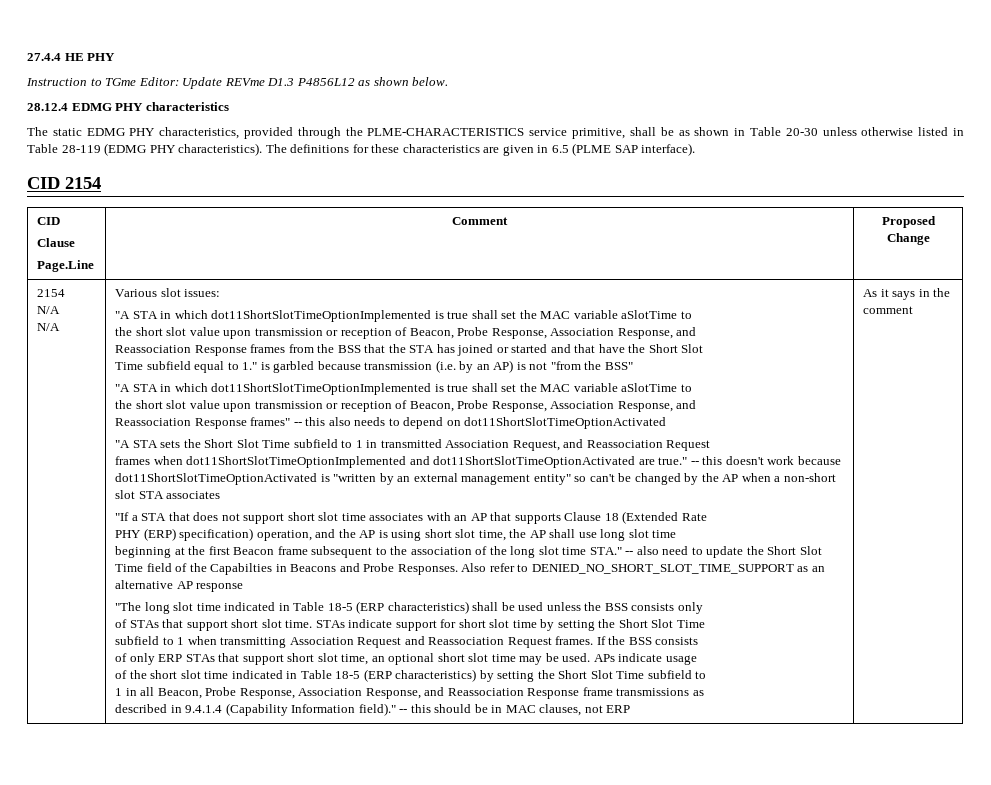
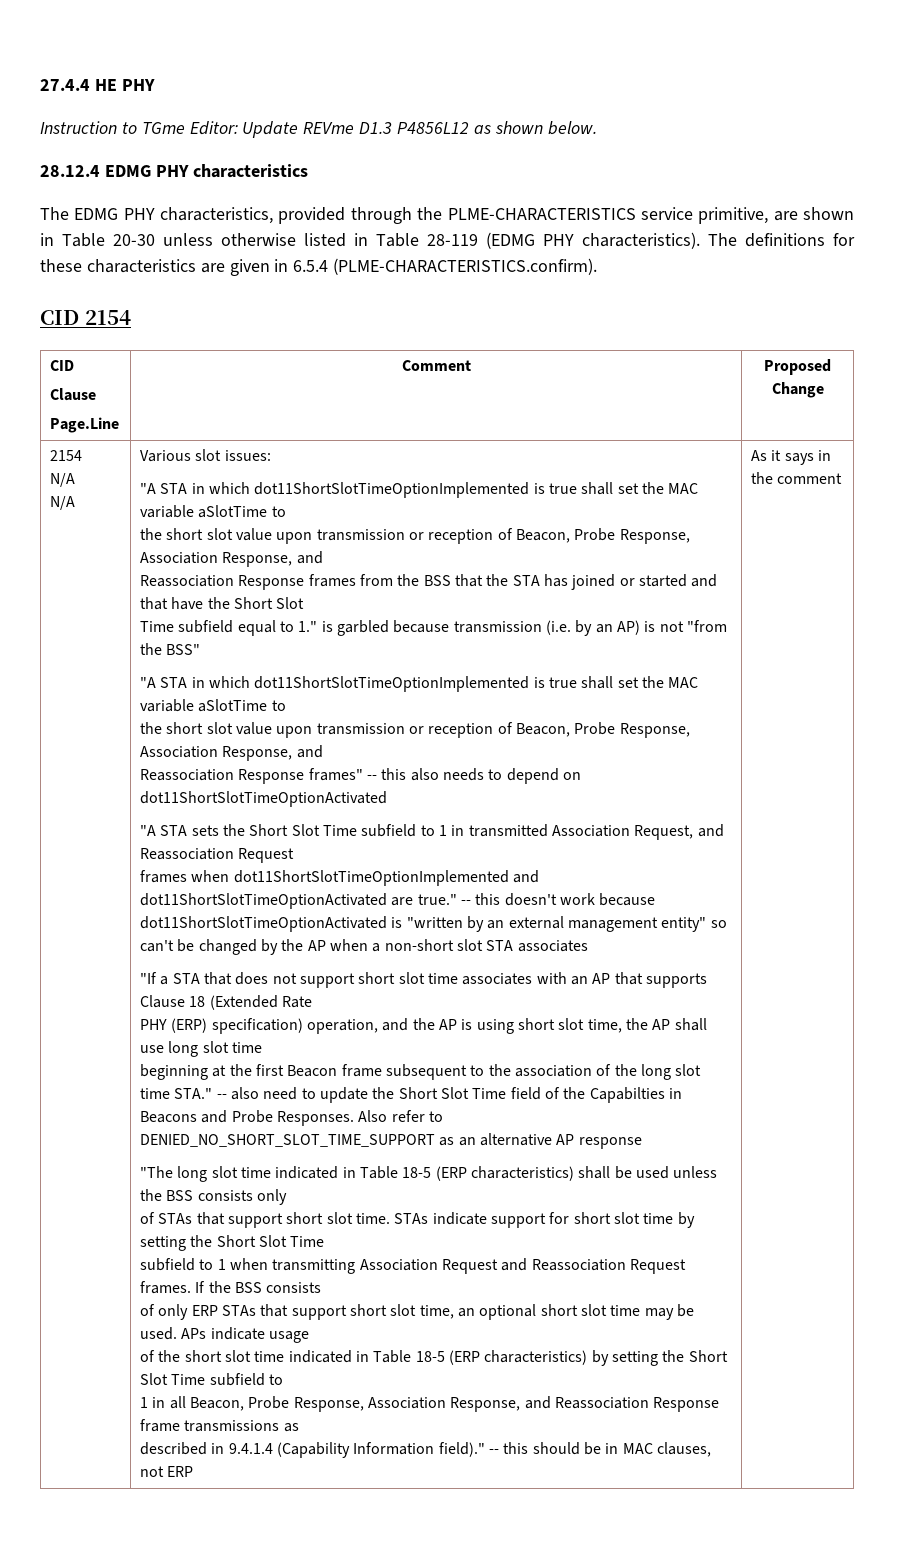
- The static EDMG PHY characteristics, provided through the PLME-CHARACTERISTICS service primitive, shall be as shown in Table 20-30 unless otherwise listed in Table 28-119 (EDMG PHY characteristics).
+ The EDMG PHY characteristics, provided through the PLME-CHARACTERISTICS service primitive, are shown in Table 20-30 unless otherwise listed in Table 28-119 (EDMG PHY characteristics).
- The definitions for these characteristics are given in 6.5 (PLME SAP interface).
+ The definitions for these characteristics are given in 6.5.4 (PLME-CHARACTERISTICS.confirm).

